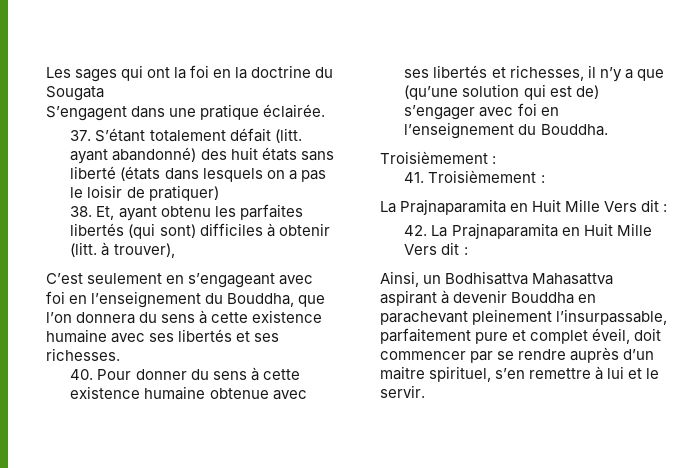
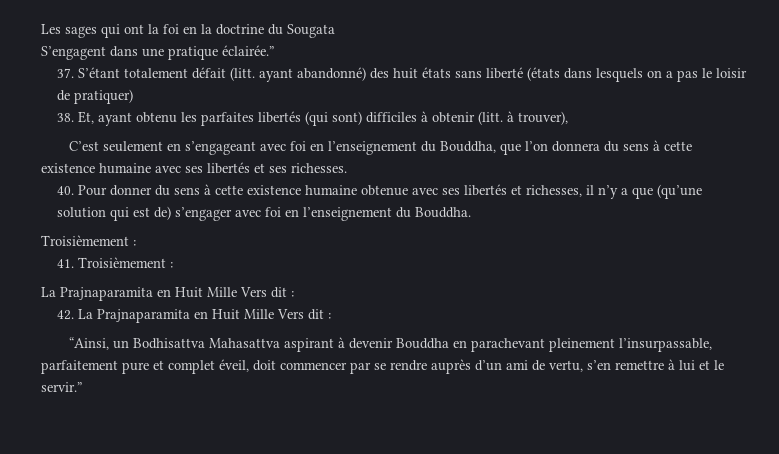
- S’engagent dans une pratique éclairée.
+ S’engagent dans une pratique éclairée.”
- Ainsi, un Bodhisattva Mahasattva aspirant à devenir Bouddha en parachevant pleinement l’insurpassable, parfaitement pure et complet éveil, doit commencer par se rendre auprès d’un maitre spirituel, s’en remettre à lui et le servir.
+ “Ainsi, un Bodhisattva Mahasattva aspirant à devenir Bouddha en parachevant pleinement l’insurpassable, parfaitement pure et complet éveil, doit commencer par se rendre auprès d’un ami de vertu, s’en remettre à lui et le servir.”

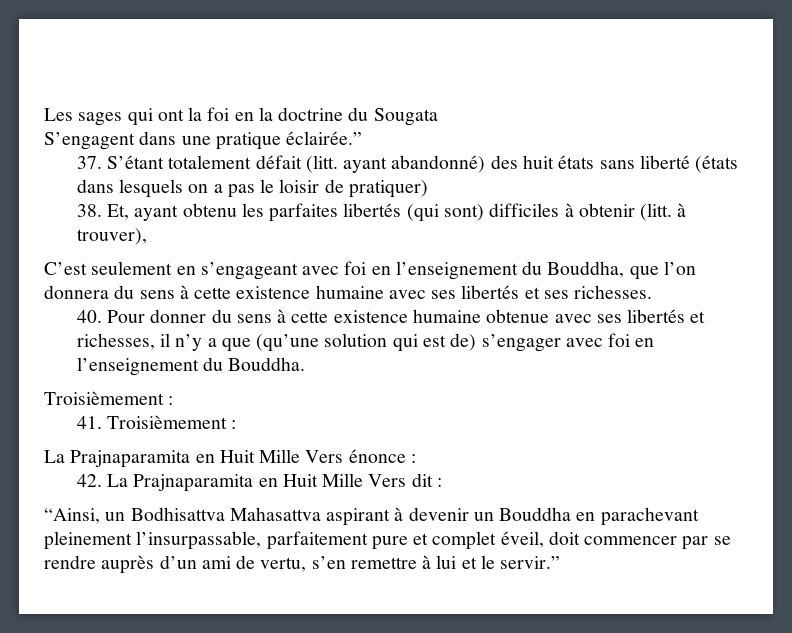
  41. Troisièmement :
- La Prajnaparamita en Huit Mille Vers dit :
+ La Prajnaparamita en Huit Mille Vers énonce :
- “Ainsi, un Bodhisattva Mahasattva aspirant à devenir Bouddha en parachevant pleinement l’insurpassable, parfaitement pure et complet éveil, doit commencer par se rendre auprès d’un ami de vertu, s’en remettre à lui et le servir.”
+ “Ainsi, un Bodhisattva Mahasattva aspirant à devenir un Bouddha en parachevant pleinement l’insurpassable, parfaitement pure et complet éveil, doit commencer par se rendre auprès d’un ami de vertu, s’en remettre à lui et le servir.”

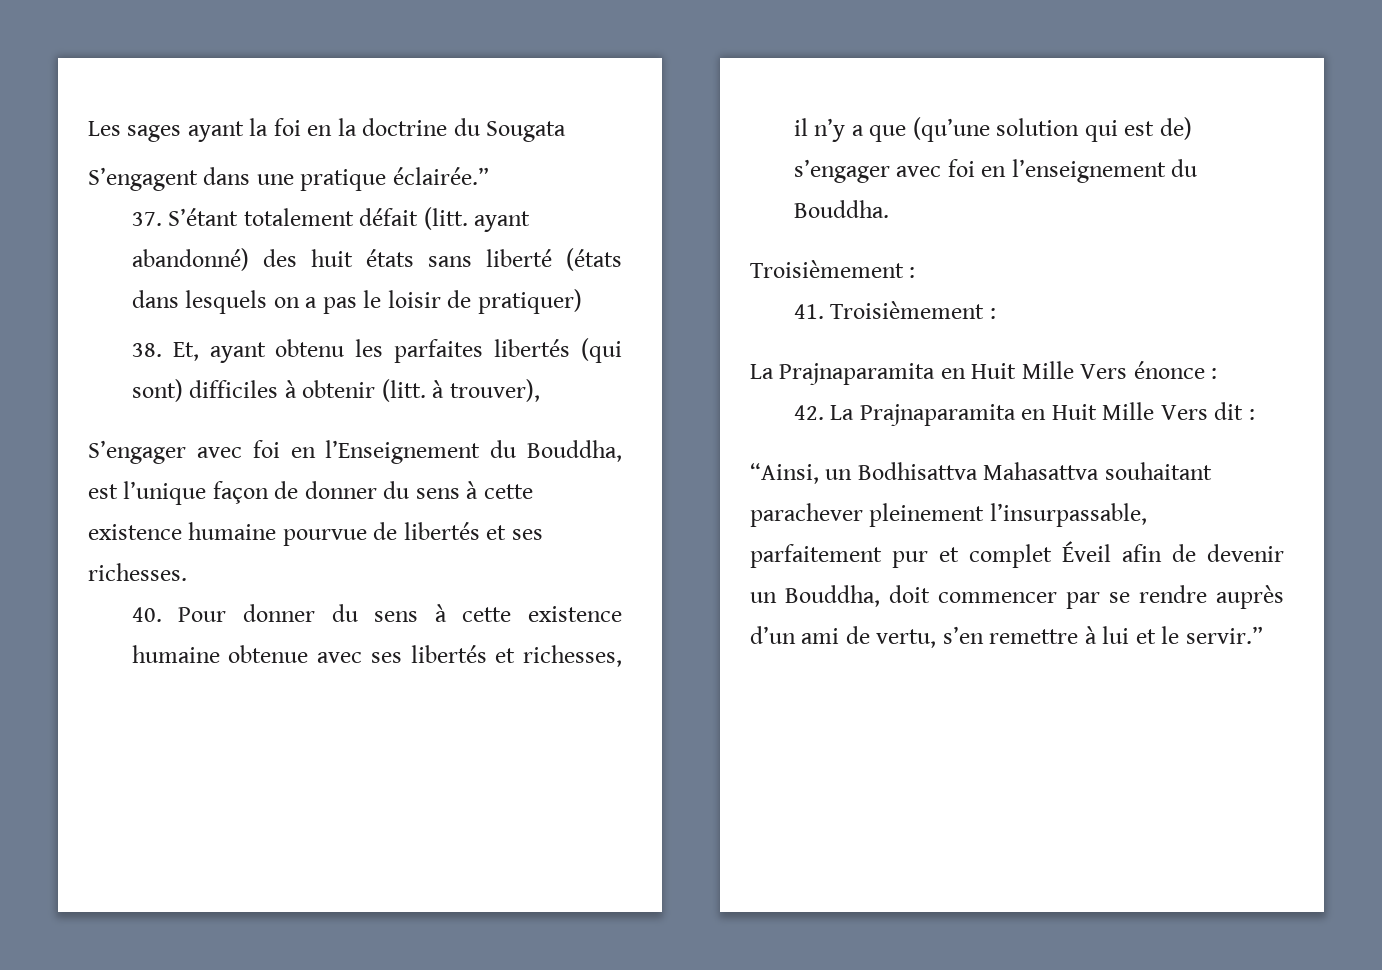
- Les sages qui ont la foi en la doctrine du Sougata
+ Les sages ayant la foi en la doctrine du Sougata
- C’est seulement en s’engageant avec foi en l’enseignement du Bouddha, que l’on donnera du sens à cette existence humaine avec ses libertés et ses richesses.
+ S’engager avec foi en l’Enseignement du Bouddha, est l’unique façon de donner du sens à cette existence humaine pourvue de libertés et ses richesses.
- “Ainsi, un Bodhisattva Mahasattva aspirant à devenir un Bouddha en parachevant pleinement l’insurpassable, parfaitement pure et complet éveil, doit commencer par se rendre auprès d’un ami de vertu, s’en remettre à lui et le servir.”
+ “Ainsi, un Bodhisattva Mahasattva souhaitant parachever pleinement l’insurpassable, parfaitement pur et complet Éveil afin de devenir un Bouddha, doit commencer par se rendre auprès d’un ami de vertu, s’en remettre à lui et le servir.”

